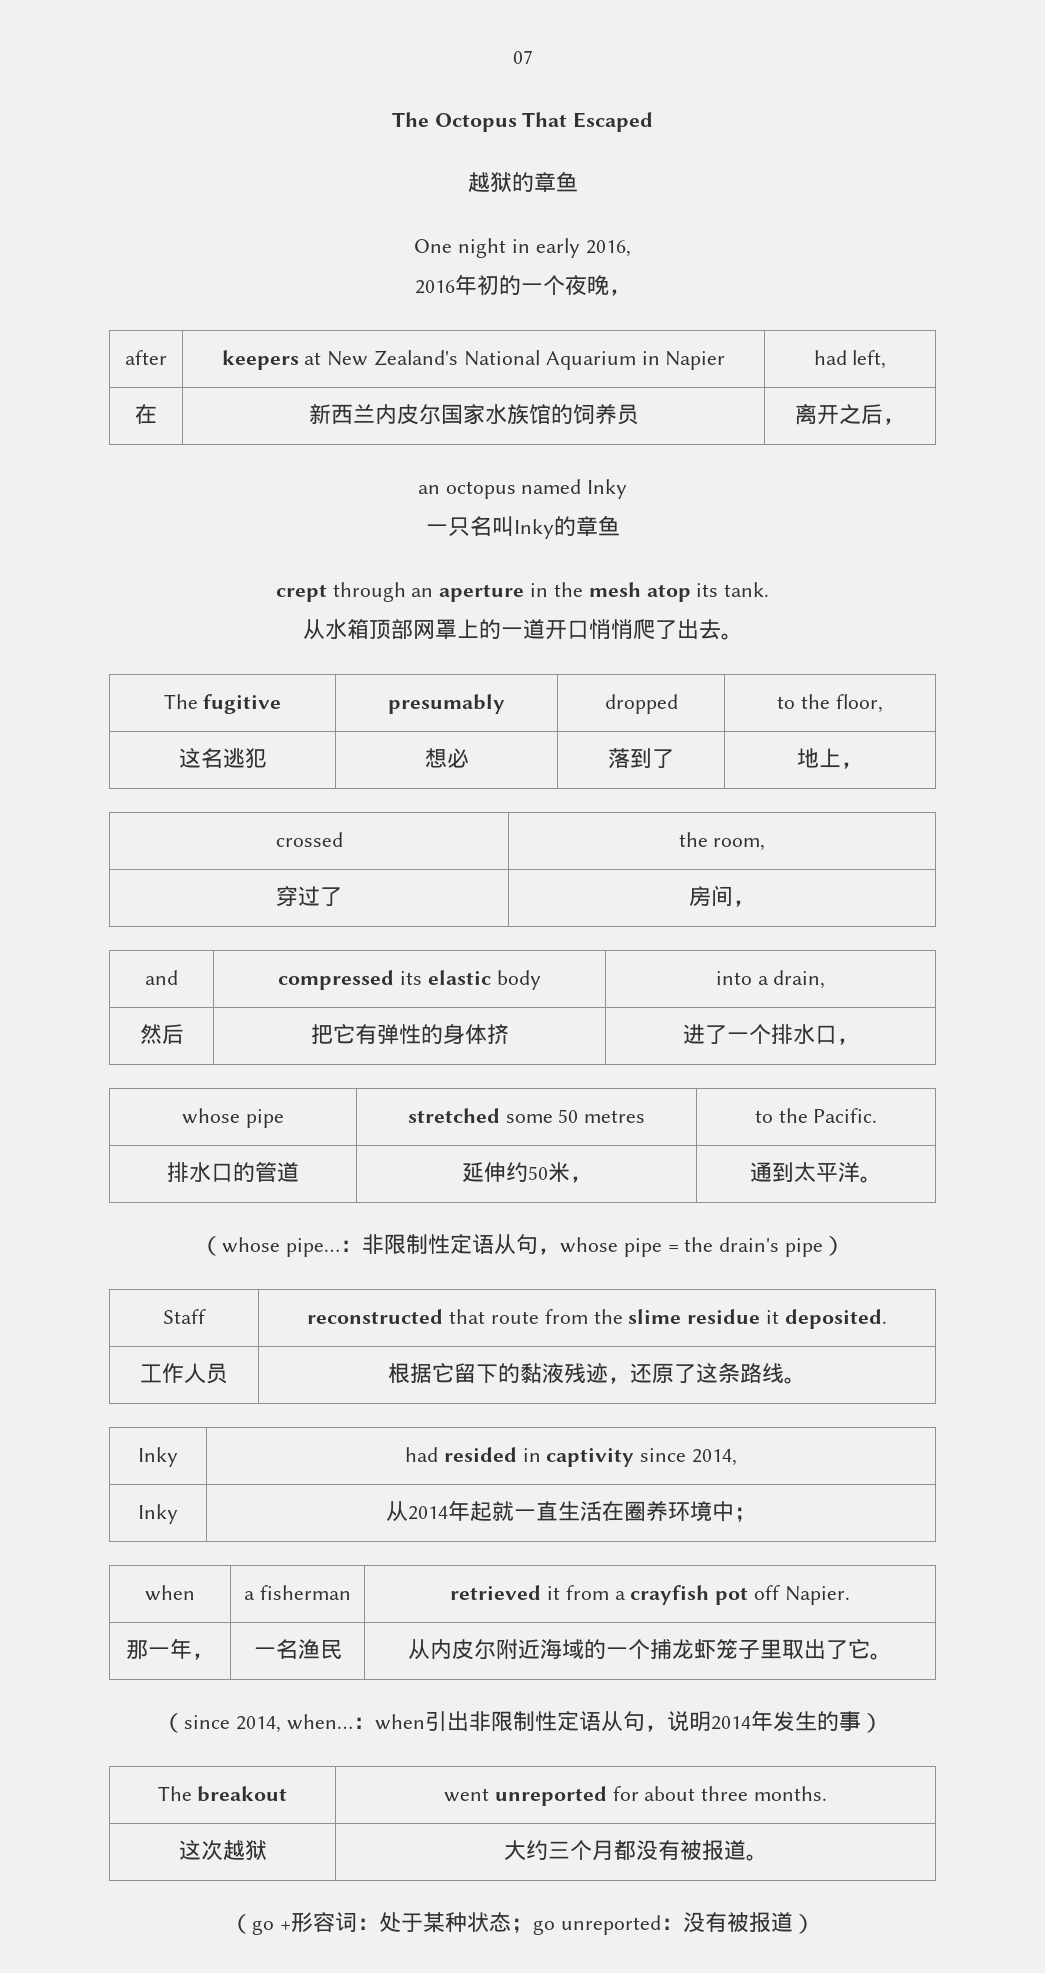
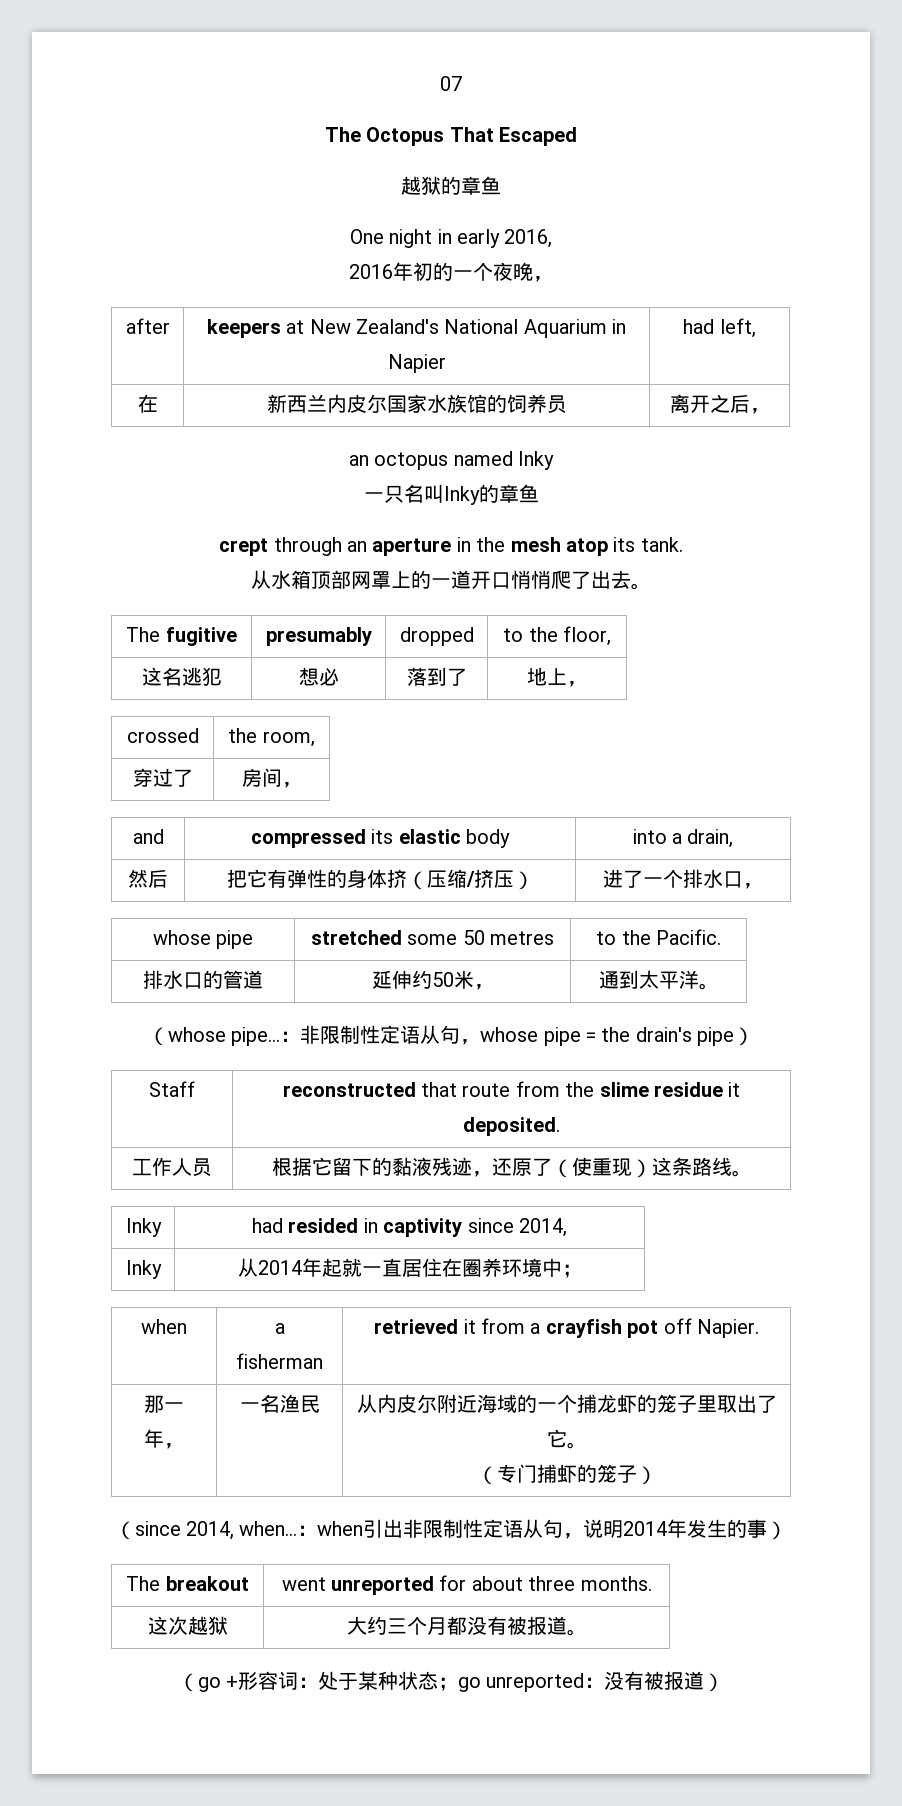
- 然后 | 把它有弹性的身体挤 | 进了一个排水口，
+ 然后 | 把它有弹性的身体挤（压缩/挤压） | 进了一个排水口，
- 工作人员 | 根据它留下的黏液残迹，还原了这条路线。
+ 工作人员 | 根据它留下的黏液残迹，还原了（使重现）这条路线。
- Inky | 从2014年起就一直生活在圈养环境中；
+ Inky | 从2014年起就一直居住在圈养环境中；
- 那一年， | 一名渔民 | 从内皮尔附近海域的一个捕龙虾笼子里取出了它。
+ 那一年， | 一名渔民 | 从内皮尔附近海域的一个捕龙虾的笼子里取出了它。
+ （专门捕虾的笼子）

